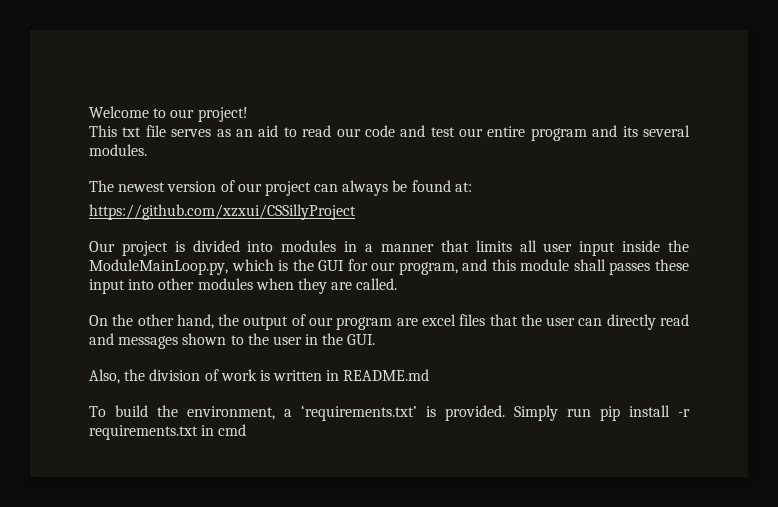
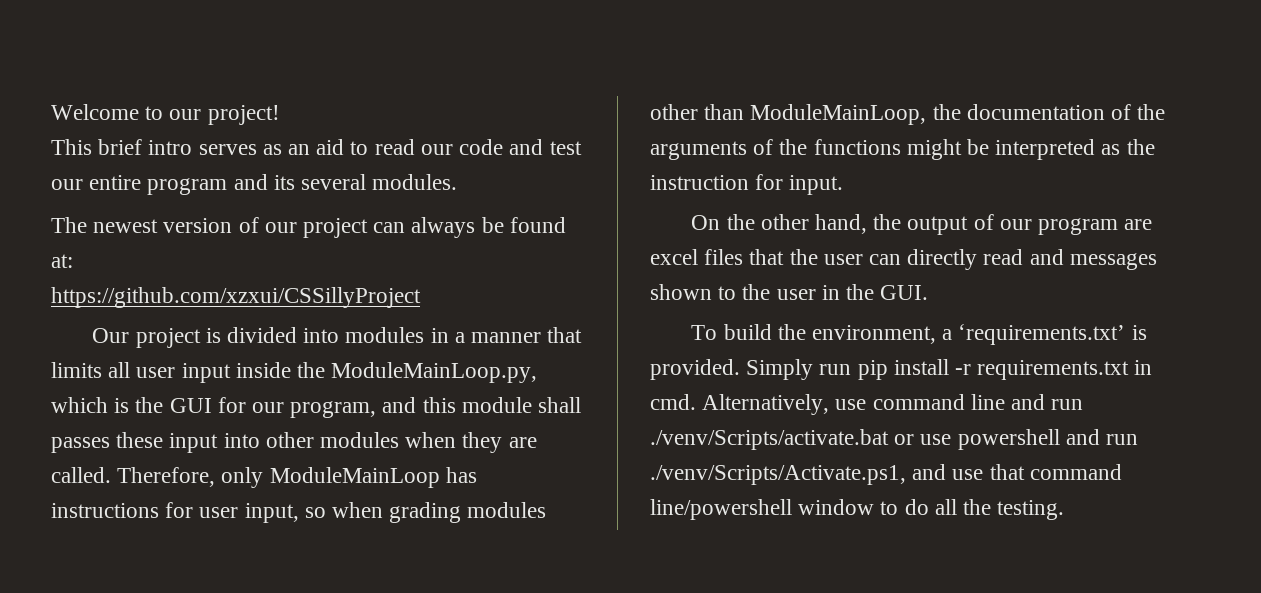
- This txt file serves as an aid to read our code and test our entire program and its several modules.
+ This brief intro serves as an aid to read our code and test our entire program and its several modules.
+ Therefore, only ModuleMainLoop has instructions for user input, so when grading modules other than ModuleMainLoop, the documentation of the arguments of the functions might be interpreted as the instruction for input.
- Also, the division of work is written in README.md
- Simply run pip install -r requirements.txt in cmd
+ Simply run pip install -r requirements.txt in cmd. Alternatively, use command line and run ./venv/Scripts/activate.bat or use powershell and run ./venv/Scripts/Activate.ps1, and use that command line/powershell window to do all the testing.

